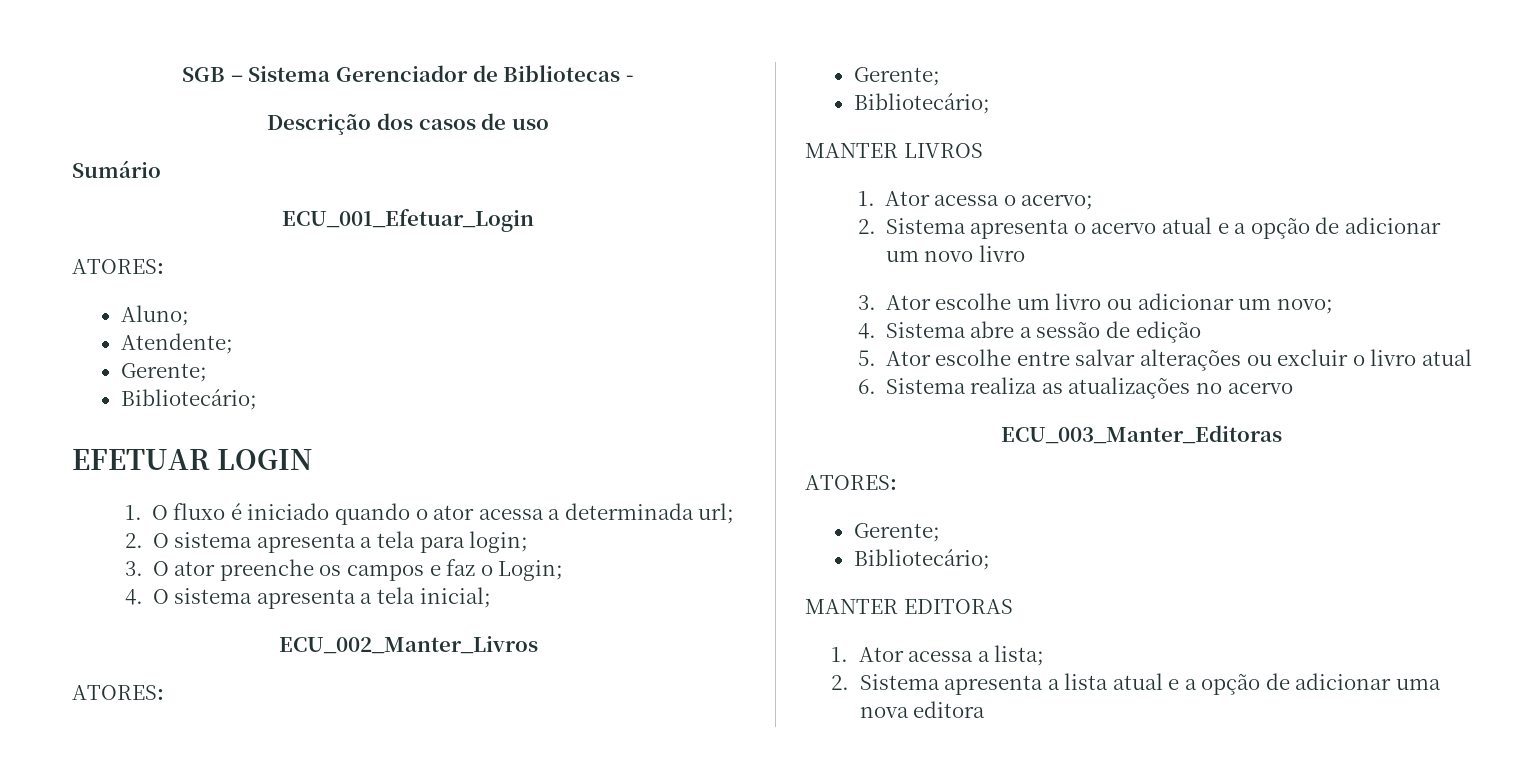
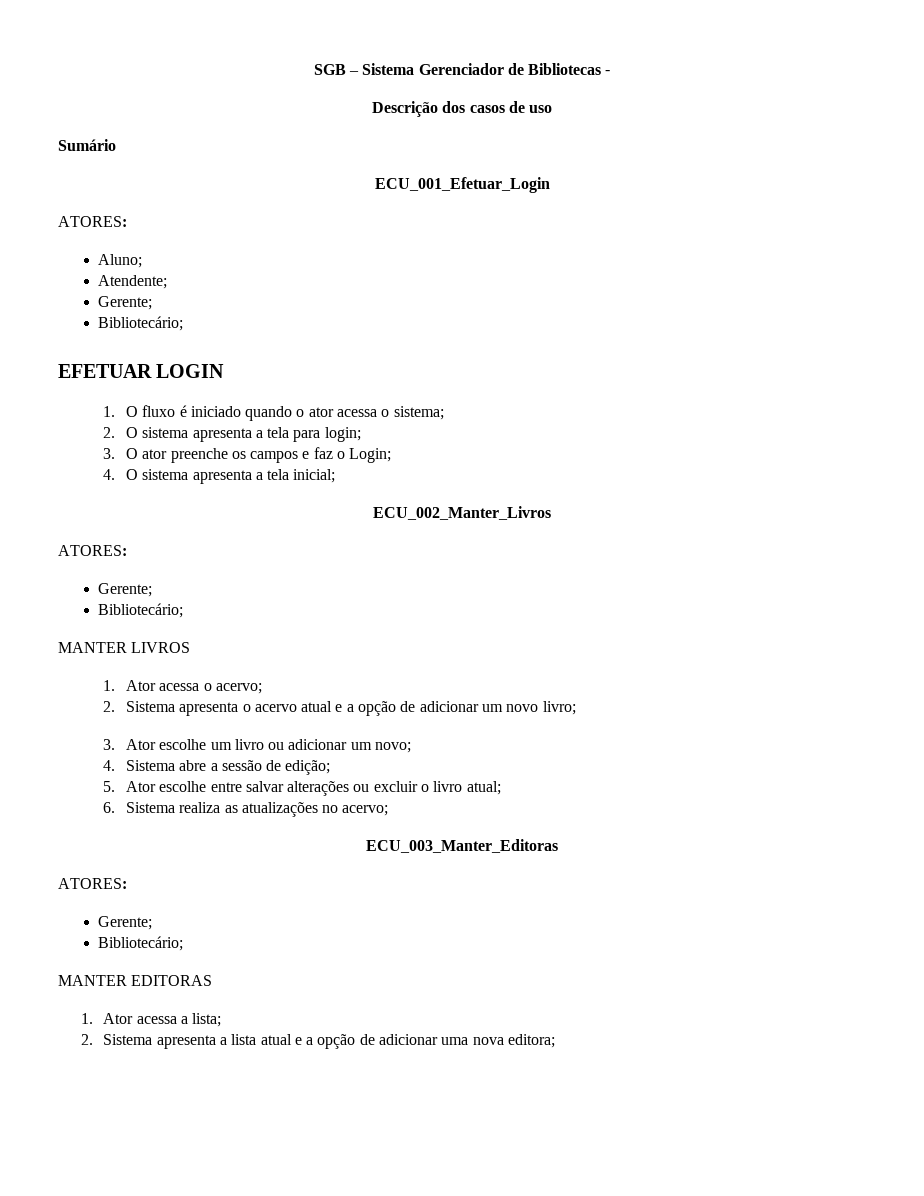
- 1. O fluxo é iniciado quando o ator acessa a determinada url;
+ 1. O fluxo é iniciado quando o ator acessa o sistema;
- 2. Sistema apresenta o acervo atual e a opção de adicionar um novo livro
+ 2. Sistema apresenta o acervo atual e a opção de adicionar um novo livro;
- 4. Sistema abre a sessão de edição
+ 4. Sistema abre a sessão de edição;
- 5. Ator escolhe entre salvar alterações ou excluir o livro atual
+ 5. Ator escolhe entre salvar alterações ou excluir o livro atual;
- 6. Sistema realiza as atualizações no acervo
+ 6. Sistema realiza as atualizações no acervo;
- 2. Sistema apresenta a lista atual e a opção de adicionar uma nova editora
+ 2. Sistema apresenta a lista atual e a opção de adicionar uma nova editora;

